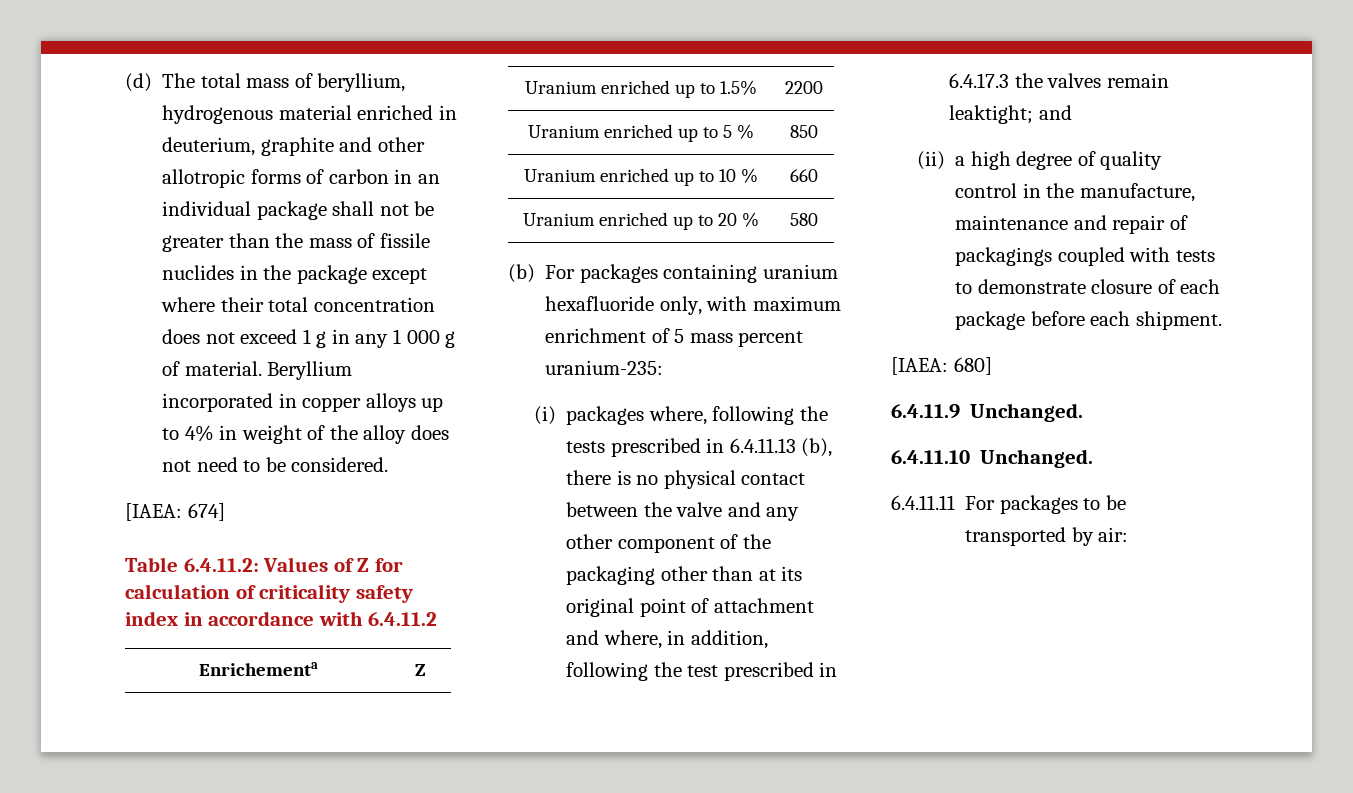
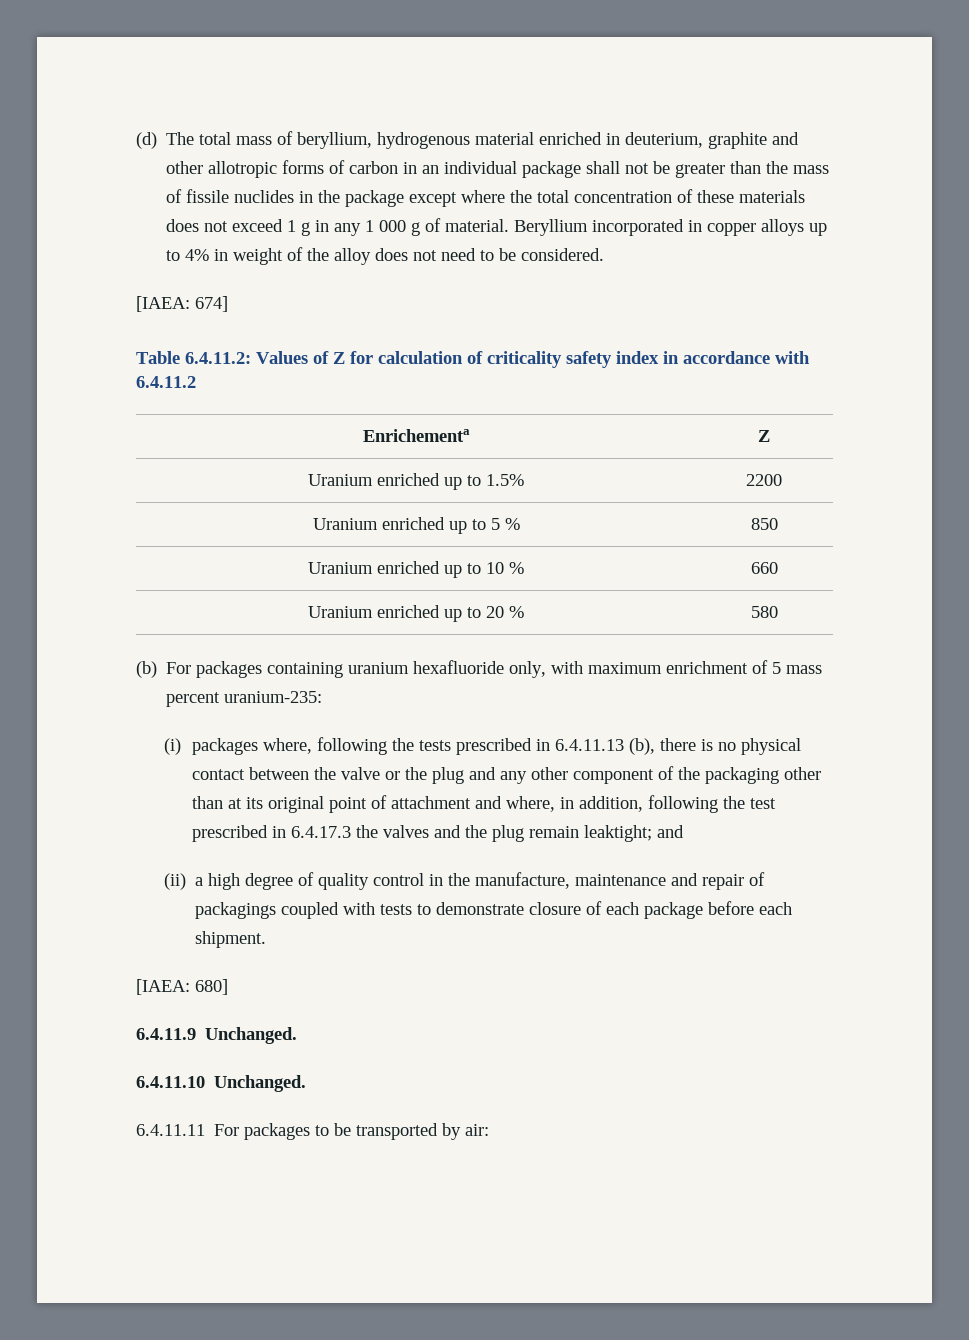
- (d) The total mass of beryllium, hydrogenous material enriched in deuterium, graphite and other allotropic forms of carbon in an individual package shall not be greater than the mass of fissile nuclides in the package except where their total concentration does not exceed 1 g in any 1 000 g of material.
+ (d) The total mass of beryllium, hydrogenous material enriched in deuterium, graphite and other allotropic forms of carbon in an individual package shall not be greater than the mass of fissile nuclides in the package except where the total concentration of these materials does not exceed 1 g in any 1 000 g of material.
- (i) packages where, following the tests prescribed in 6.4.11.13 (b), there is no physical contact between the valve and any other component of the packaging other than at its original point of attachment and where, in addition, following the test prescribed in 6.4.17.3 the valves remain leaktight; and
+ (i) packages where, following the tests prescribed in 6.4.11.13 (b), there is no physical contact between the valve or the plug and any other component of the packaging other than at its original point of attachment and where, in addition, following the test prescribed in 6.4.17.3 the valves and the plug remain leaktight; and

